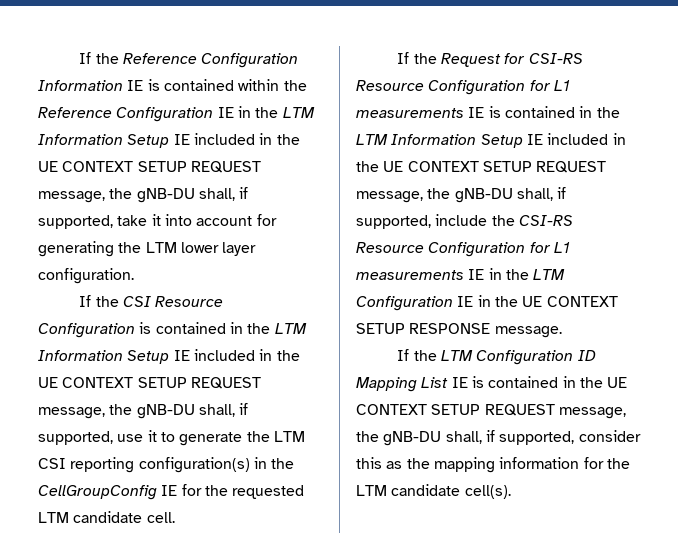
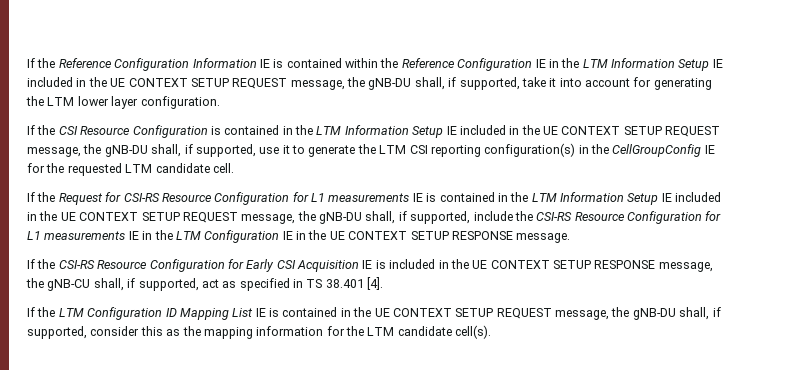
+ If the CSI-RS Resource Configuration for Early CSI Acquisition IE is included in the UE CONTEXT SETUP RESPONSE message, the gNB-CU shall, if supported, act as specified in TS 38.401 [4].

